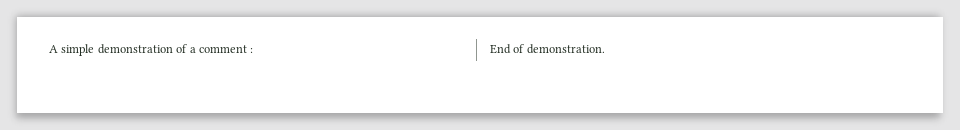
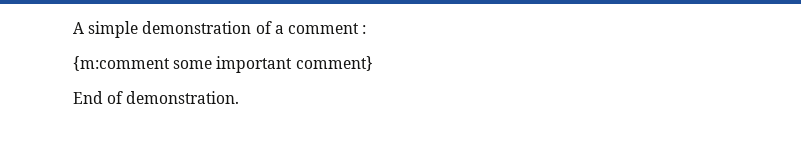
+ {m:comment some important comment}

